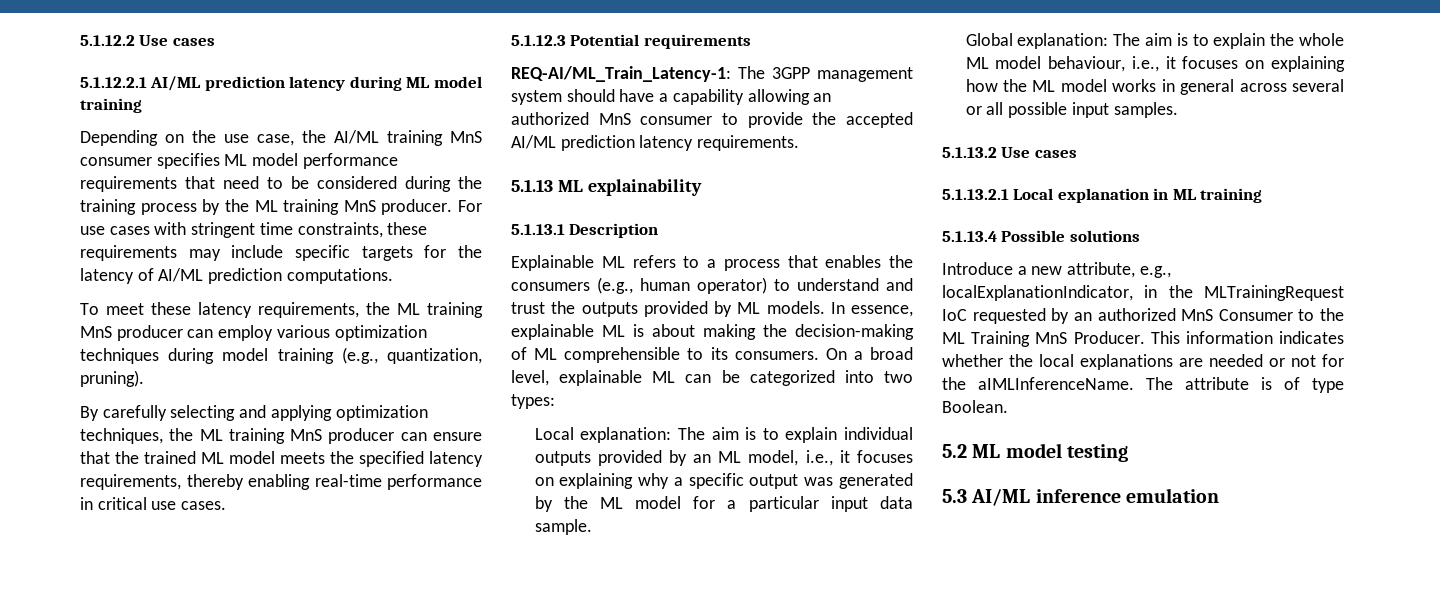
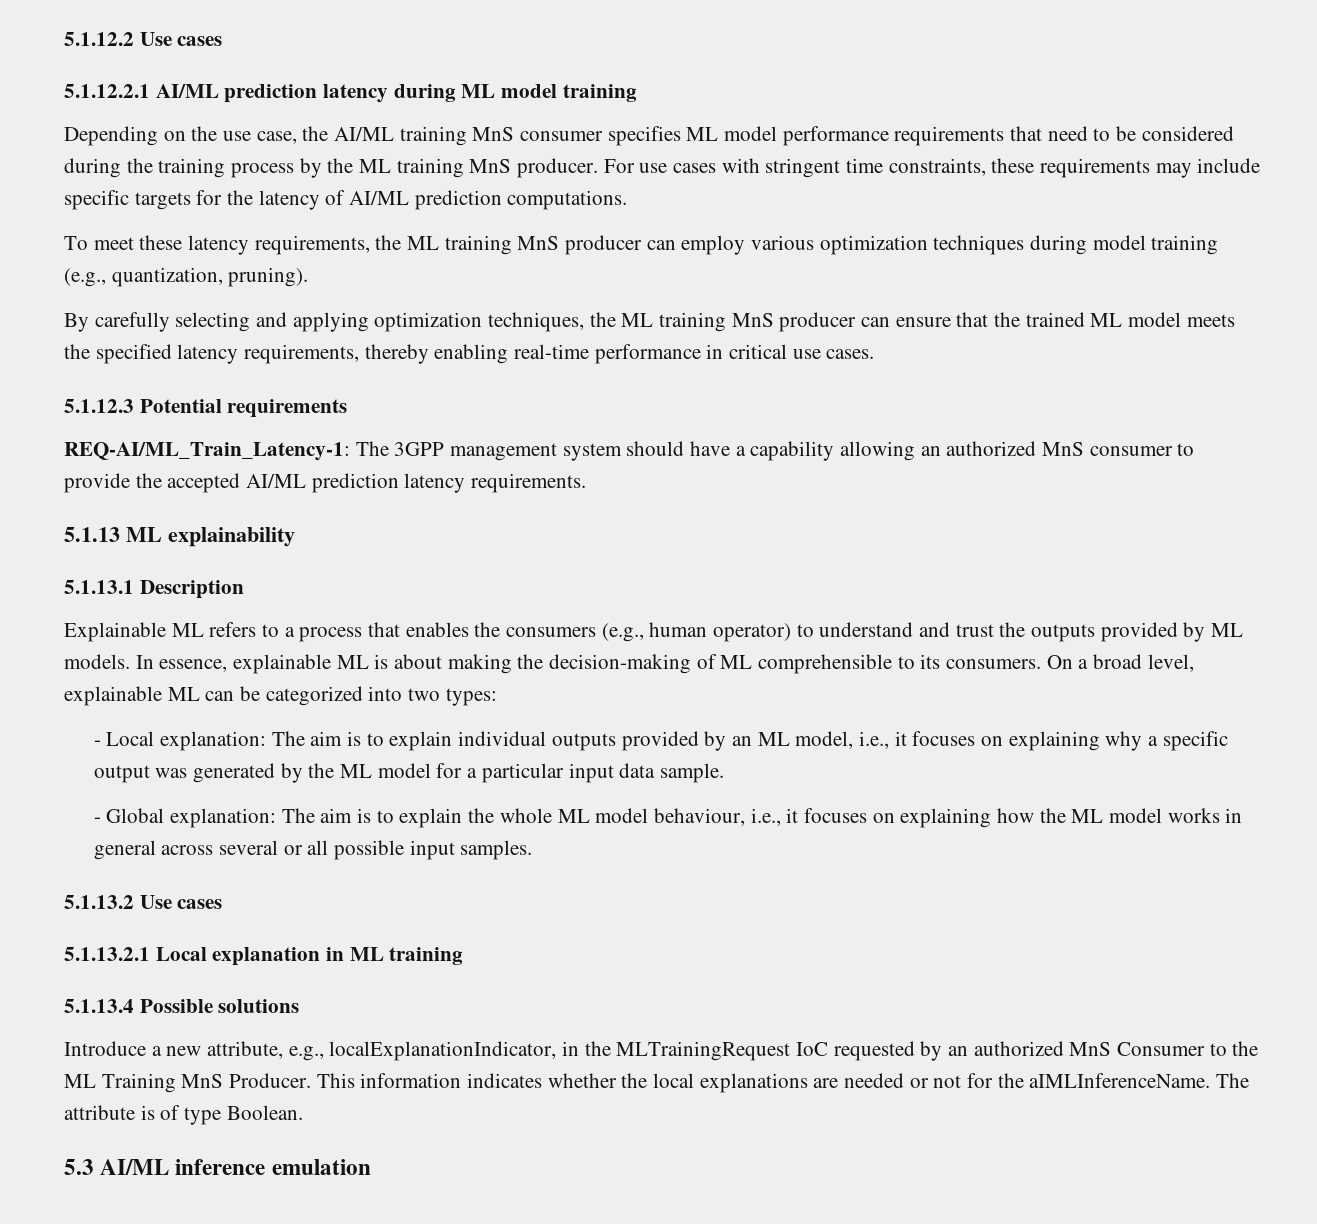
- Local explanation: The aim is to explain individual outputs provided by an ML model, i.e., it focuses on explaining why a specific output was generated by the ML model for a particular input data sample.
+ - Local explanation: The aim is to explain individual outputs provided by an ML model, i.e., it focuses on explaining why a specific output was generated by the ML model for a particular input data sample.
- Global explanation: The aim is to explain the whole ML model behaviour, i.e., it focuses on explaining how the ML model works in general across several or all possible input samples.
+ - Global explanation: The aim is to explain the whole ML model behaviour, i.e., it focuses on explaining how the ML model works in general across several or all possible input samples.
- 5.2 ML model testing

